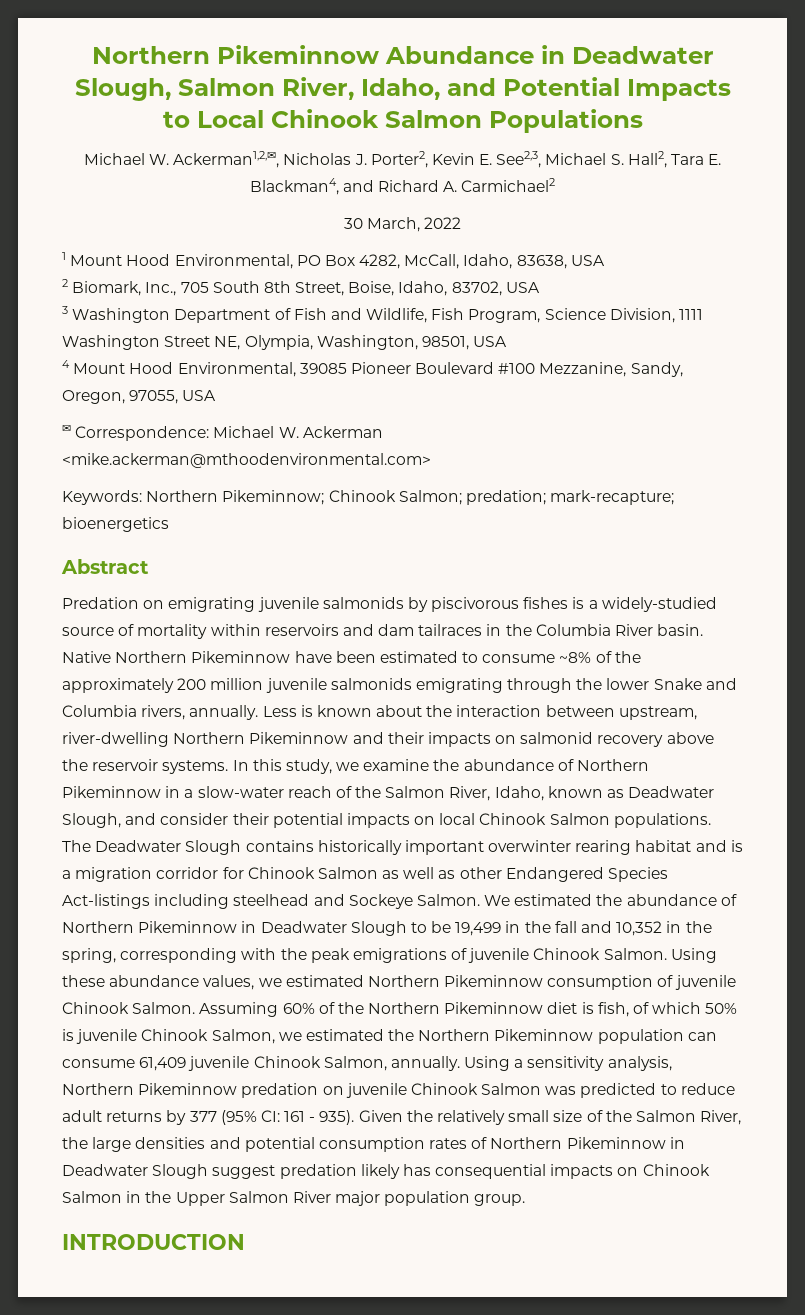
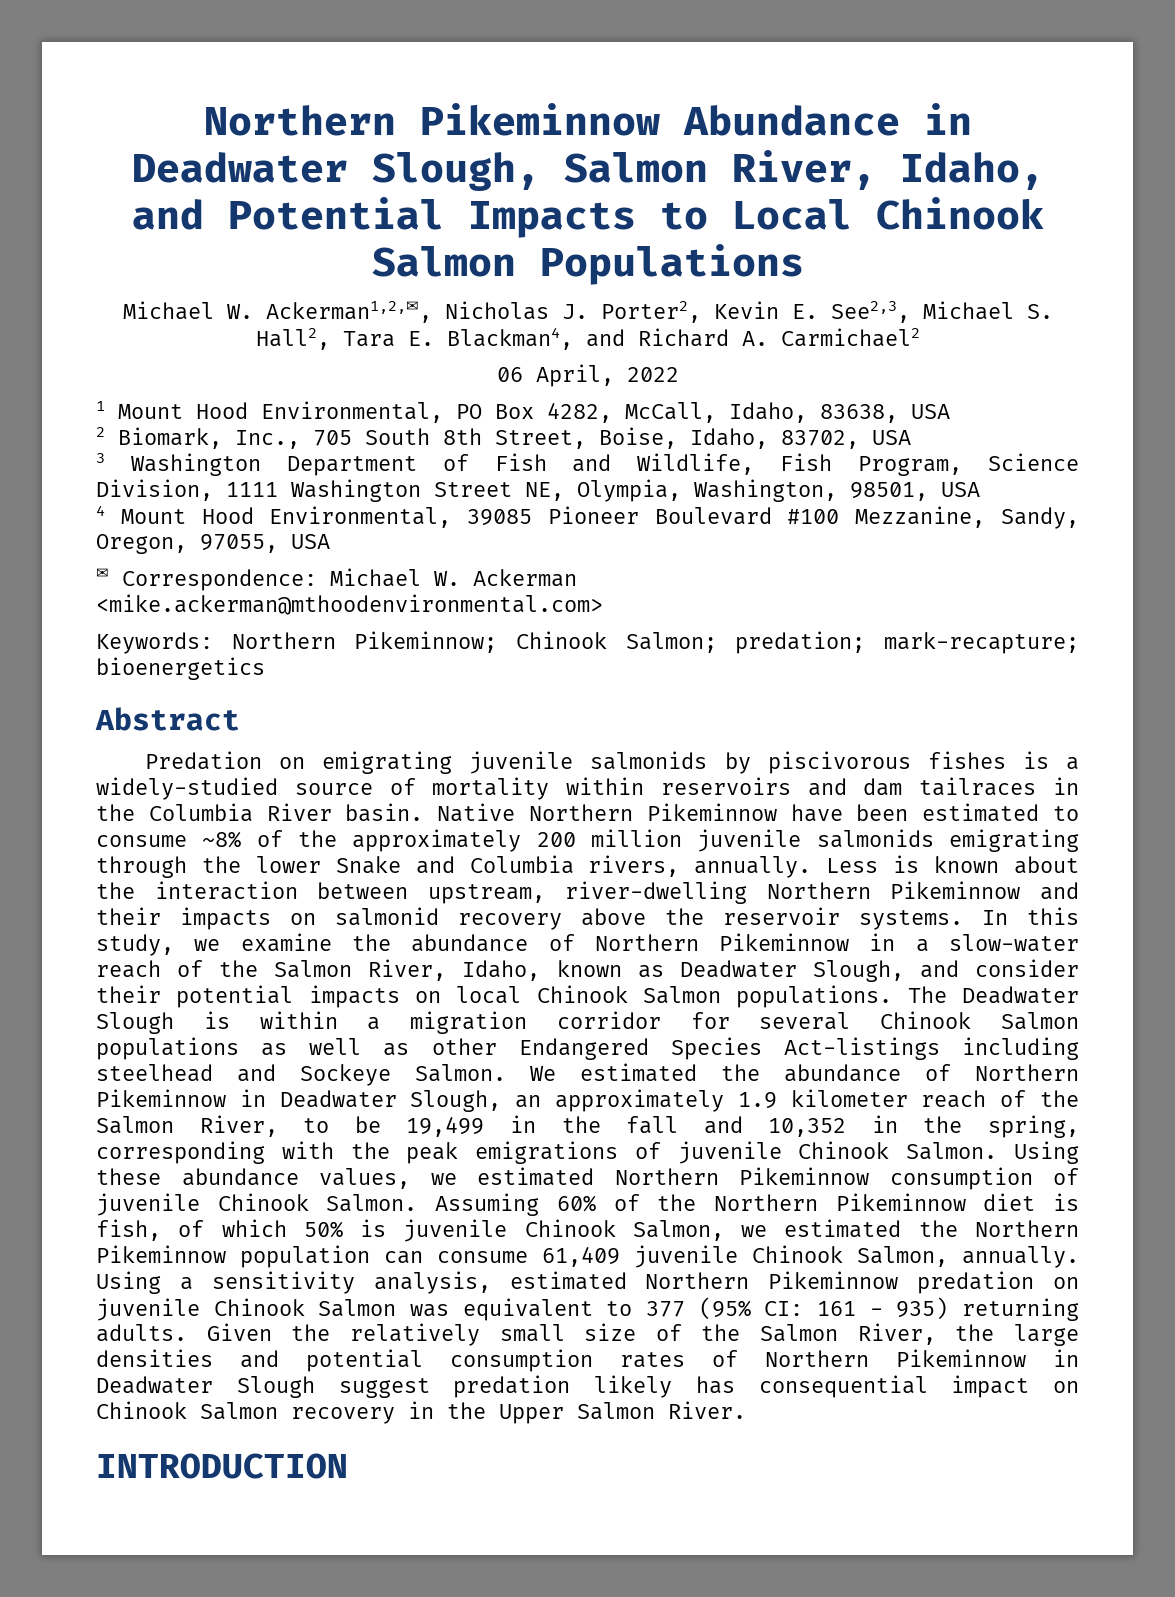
- 30 March, 2022
+ 06 April, 2022
- The Deadwater Slough contains historically important overwinter rearing habitat and is a migration corridor for Chinook Salmon as well as other Endangered Species Act-listings including steelhead and Sockeye Salmon.
+ The Deadwater Slough is within a migration corridor for several Chinook Salmon populations as well as other Endangered Species Act-listings including steelhead and Sockeye Salmon.
- We estimated the abundance of Northern Pikeminnow in Deadwater Slough to be 19,499 in the fall and 10,352 in the spring, corresponding with the peak emigrations of juvenile Chinook Salmon.
+ We estimated the abundance of Northern Pikeminnow in Deadwater Slough, an approximately 1.9 kilometer reach of the Salmon River, to be 19,499 in the fall and 10,352 in the spring, corresponding with the peak emigrations of juvenile Chinook Salmon.
- Using a sensitivity analysis, Northern Pikeminnow predation on juvenile Chinook Salmon was predicted to reduce adult returns by 377 (95% CI: 161 - 935).
+ Using a sensitivity analysis, estimated Northern Pikeminnow predation on juvenile Chinook Salmon was equivalent to 377 (95% CI: 161 - 935) returning adults.
- Given the relatively small size of the Salmon River, the large densities and potential consumption rates of Northern Pikeminnow in Deadwater Slough suggest predation likely has consequential impacts on Chinook Salmon in the Upper Salmon River major population group.
+ Given the relatively small size of the Salmon River, the large densities and potential consumption rates of Northern Pikeminnow in Deadwater Slough suggest predation likely has consequential impact on Chinook Salmon recovery in the Upper Salmon River.

